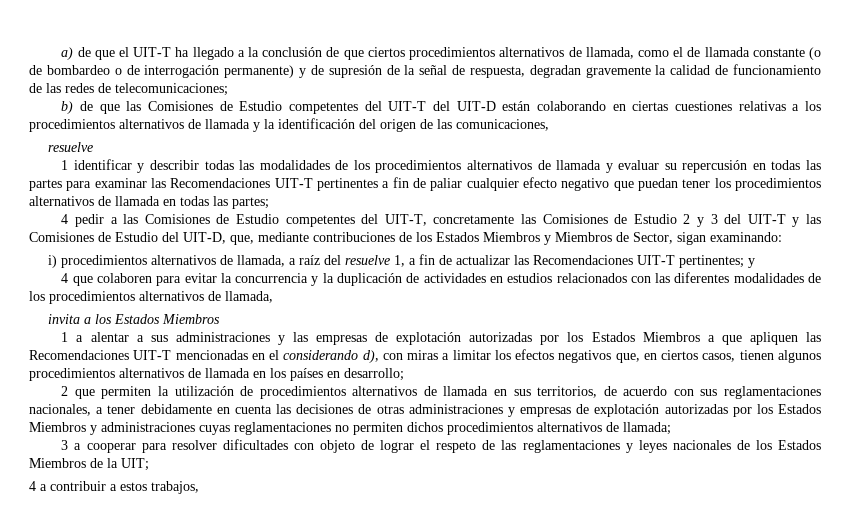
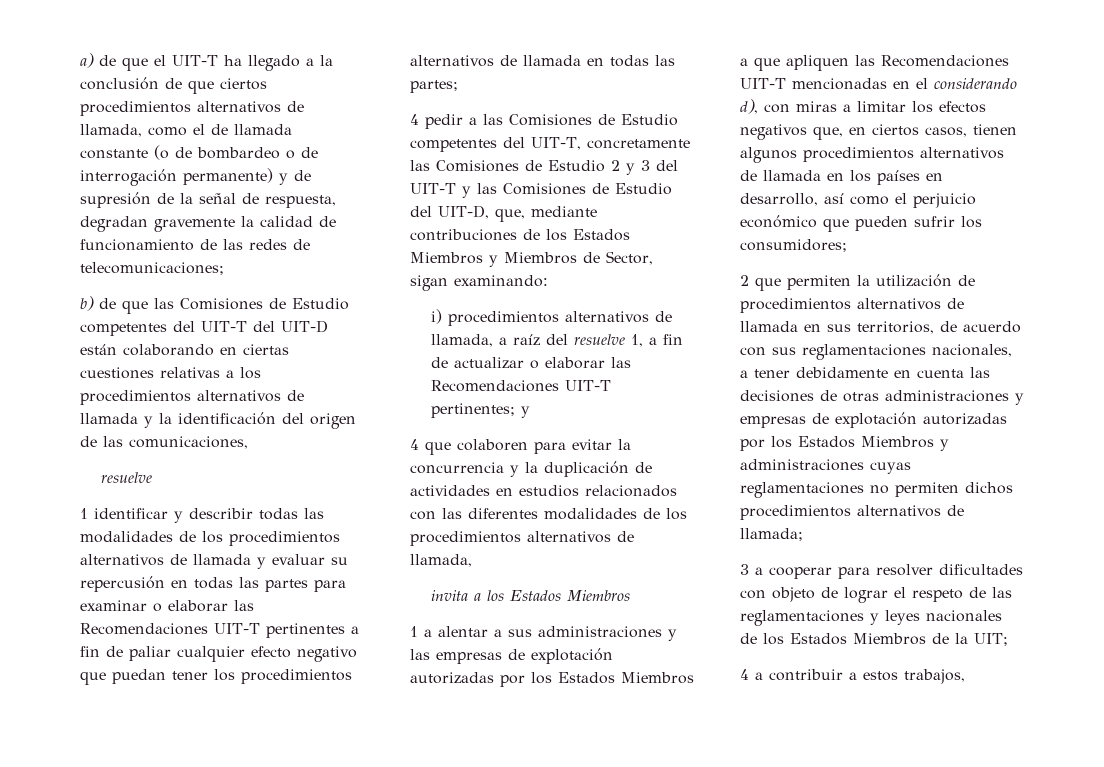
- 1 identificar y describir todas las modalidades de los procedimientos alternativos de llamada y evaluar su repercusión en todas las partes para examinar las Recomendaciones UIT-T pertinentes a fin de paliar cualquier efecto negativo que puedan tener los procedimientos alternativos de llamada en todas las partes;
+ 1 identificar y describir todas las modalidades de los procedimientos alternativos de llamada y evaluar su repercusión en todas las partes para examinar o elaborar las Recomendaciones UIT-T pertinentes a fin de paliar cualquier efecto negativo que puedan tener los procedimientos alternativos de llamada en todas las partes;
- i) procedimientos alternativos de llamada, a raíz del resuelve 1, a fin de actualizar las Recomendaciones UIT-T pertinentes; y
+ i) procedimientos alternativos de llamada, a raíz del resuelve 1, a fin de actualizar o elaborar las Recomendaciones UIT-T pertinentes; y
- 1 a alentar a sus administraciones y las empresas de explotación autorizadas por los Estados Miembros a que apliquen las Recomendaciones UIT-T mencionadas en el considerando d), con miras a limitar los efectos negativos que, en ciertos casos, tienen algunos procedimientos alternativos de llamada en los países en desarrollo;
+ 1 a alentar a sus administraciones y las empresas de explotación autorizadas por los Estados Miembros a que apliquen las Recomendaciones UIT-T mencionadas en el considerando d), con miras a limitar los efectos negativos que, en ciertos casos, tienen algunos procedimientos alternativos de llamada en los países en desarrollo, así como el perjuicio económico que pueden sufrir los consumidores;

